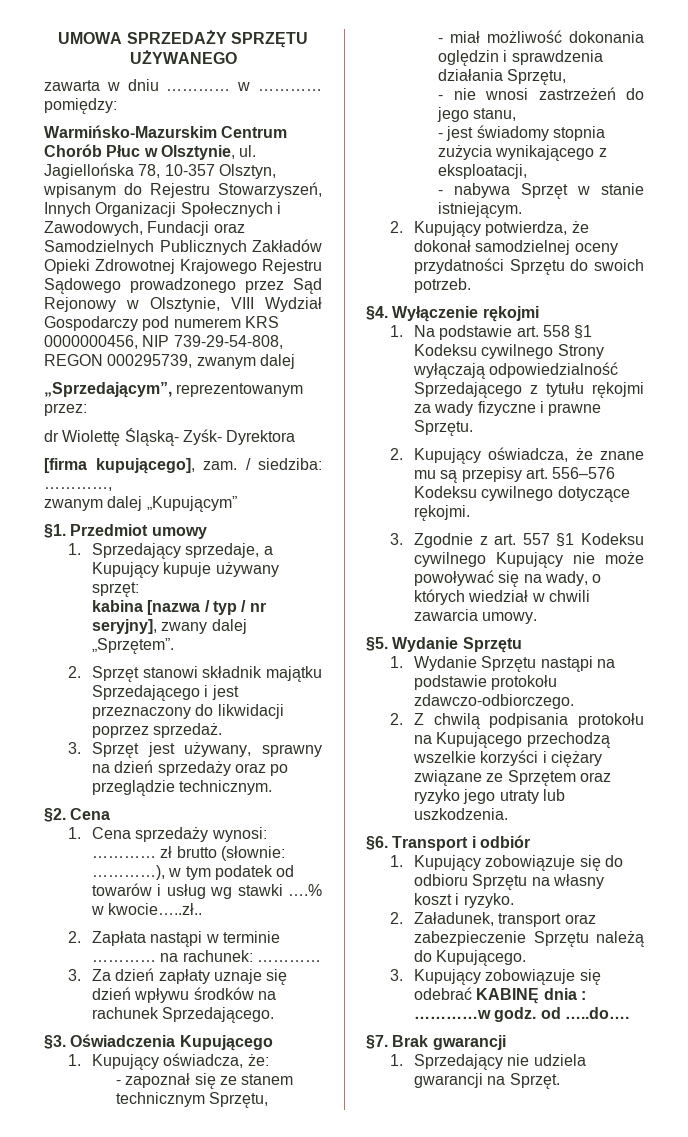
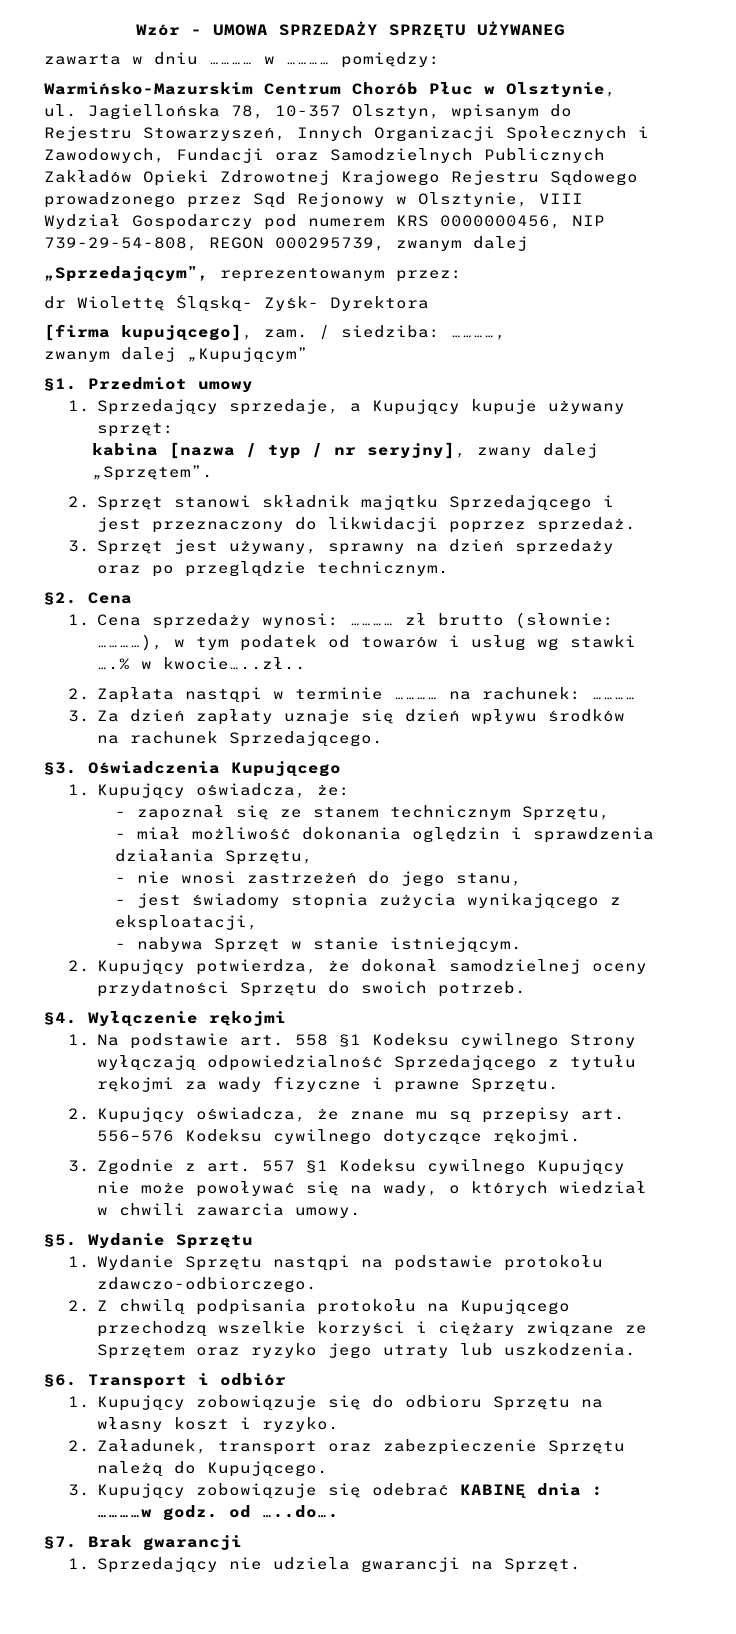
- UMOWA SPRZEDAŻY SPRZĘTU UŻYWANEGO
+ Wzór - UMOWA SPRZEDAŻY SPRZĘTU UŻYWANEG

